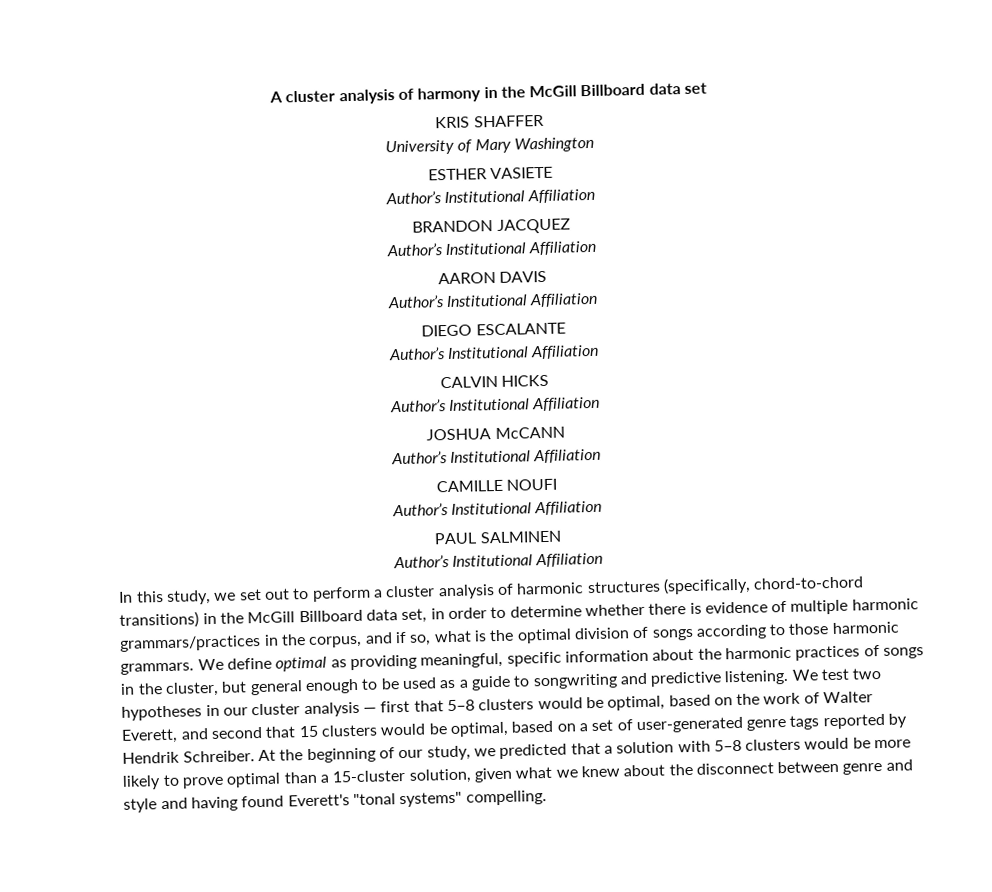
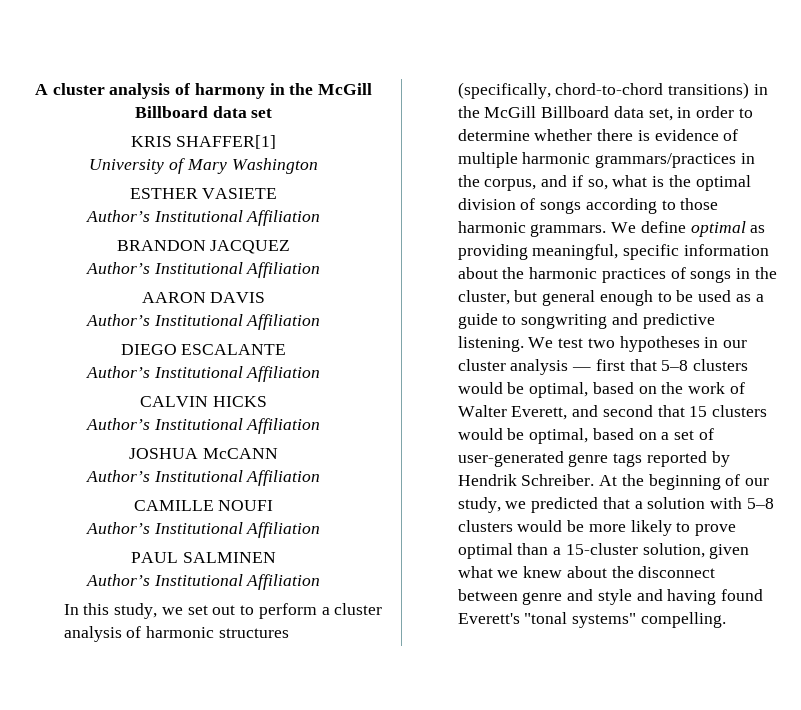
- KRIS SHAFFER
+ KRIS SHAFFER[1]

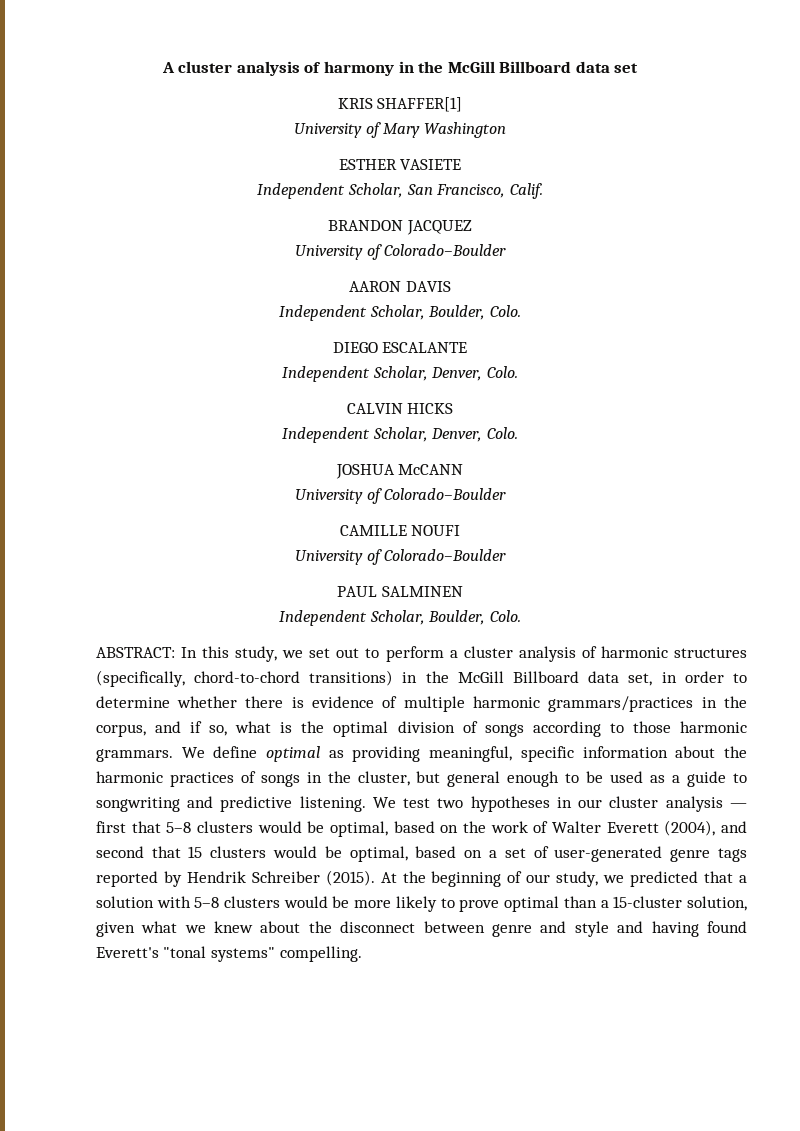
  ESTHER VASIETE
- Author’s Institutional Affiliation
+ Independent Scholar, San Francisco, Calif.
  BRANDON JACQUEZ
- Author’s Institutional Affiliation
+ University of Colorado–Boulder
  AARON DAVIS
- Author’s Institutional Affiliation
+ Independent Scholar, Boulder, Colo.
  DIEGO ESCALANTE
- Author’s Institutional Affiliation
+ Independent Scholar, Denver, Colo.
  CALVIN HICKS
- Author’s Institutional Affiliation
+ Independent Scholar, Denver, Colo.
  JOSHUA McCANN
- Author’s Institutional Affiliation
+ University of Colorado–Boulder
  CAMILLE NOUFI
- Author’s Institutional Affiliation
+ University of Colorado–Boulder
  PAUL SALMINEN
- Author’s Institutional Affiliation
- In this study, we set out to perform a cluster analysis of harmonic structures (specifically, chord-to-chord transitions) in the McGill Billboard data set, in order to determine whether there is evidence of multiple harmonic grammars/practices in the corpus, and if so, what is the optimal division of songs according to those harmonic grammars.
+ Independent Scholar, Boulder, Colo.
+ ABSTRACT: In this study, we set out to perform a cluster analysis of harmonic structures (specifically, chord-to-chord transitions) in the McGill Billboard data set, in order to determine whether there is evidence of multiple harmonic grammars/practices in the corpus, and if so, what is the optimal division of songs according to those harmonic grammars.
- We test two hypotheses in our cluster analysis — first that 5–8 clusters would be optimal, based on the work of Walter Everett, and second that 15 clusters would be optimal, based on a set of user-generated genre tags reported by Hendrik Schreiber.
+ We test two hypotheses in our cluster analysis — first that 5–8 clusters would be optimal, based on the work of Walter Everett (2004), and second that 15 clusters would be optimal, based on a set of user-generated genre tags reported by Hendrik Schreiber (2015).

